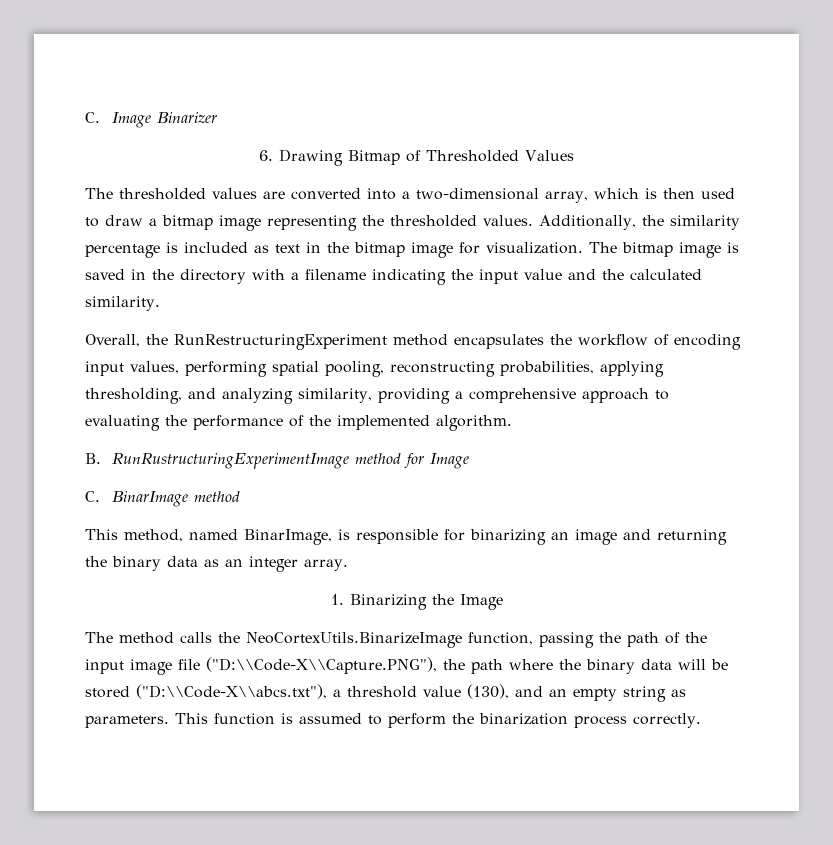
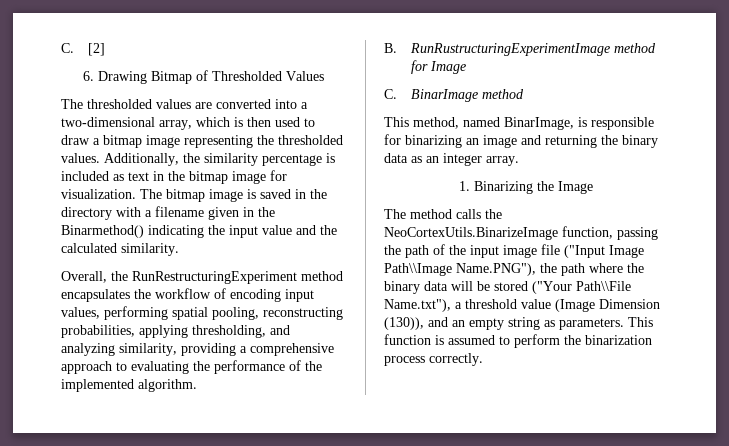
- C. Image Binarizer
+ C. [2]
- The bitmap image is saved in the directory with a filename indicating the input value and the calculated similarity.
+ The bitmap image is saved in the directory with a filename given in the Binarmethod() indicating the input value and the calculated similarity.
- The method calls the NeoCortexUtils.BinarizeImage function, passing the path of the input image file ("D:\\Code-X\\Capture.PNG"), the path where the binary data will be stored ("D:\\Code-X\\abcs.txt"), a threshold value (130), and an empty string as parameters.
+ The method calls the NeoCortexUtils.BinarizeImage function, passing the path of the input image file ("Input Image Path\\Image Name.PNG"), the path where the binary data will be stored ("Your Path\\File Name.txt"), a threshold value (Image Dimension (130)), and an empty string as parameters.

